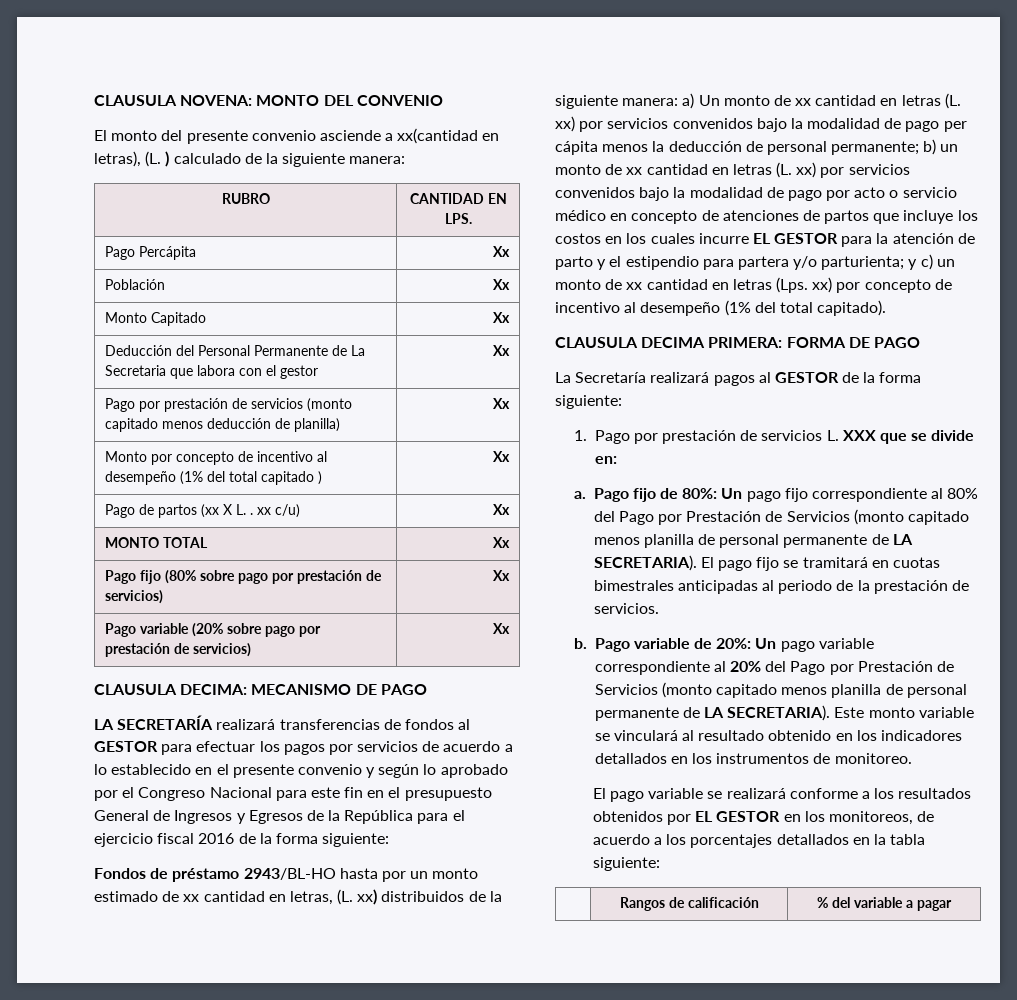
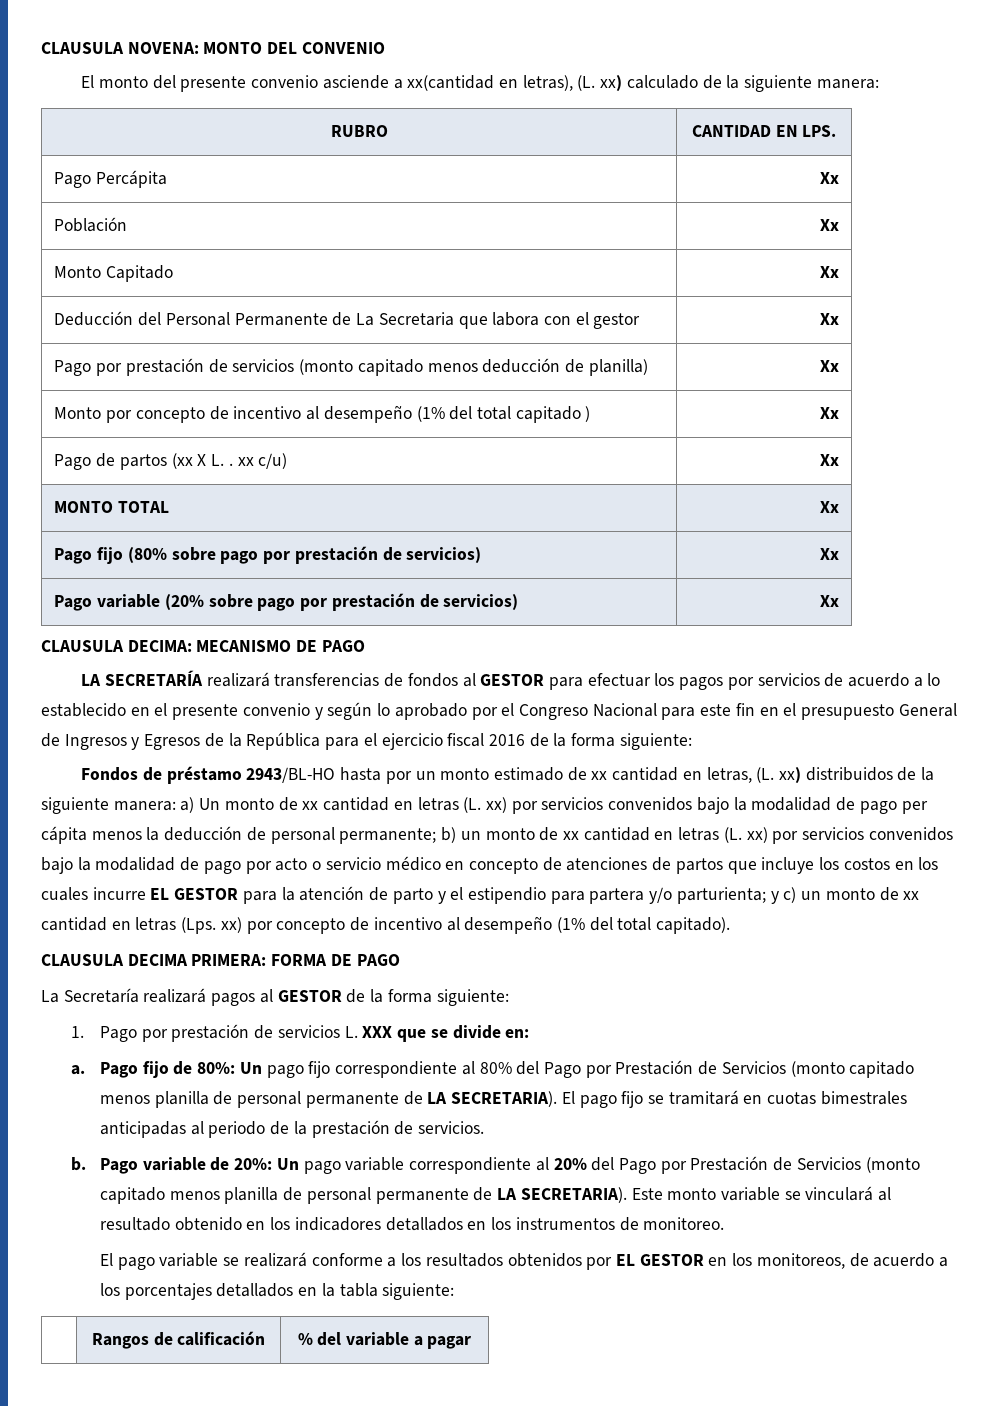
- El monto del presente convenio asciende a xx(cantidad en letras), (L. ) calculado de la siguiente manera:
+ El monto del presente convenio asciende a xx(cantidad en letras), (L. xx) calculado de la siguiente manera:

